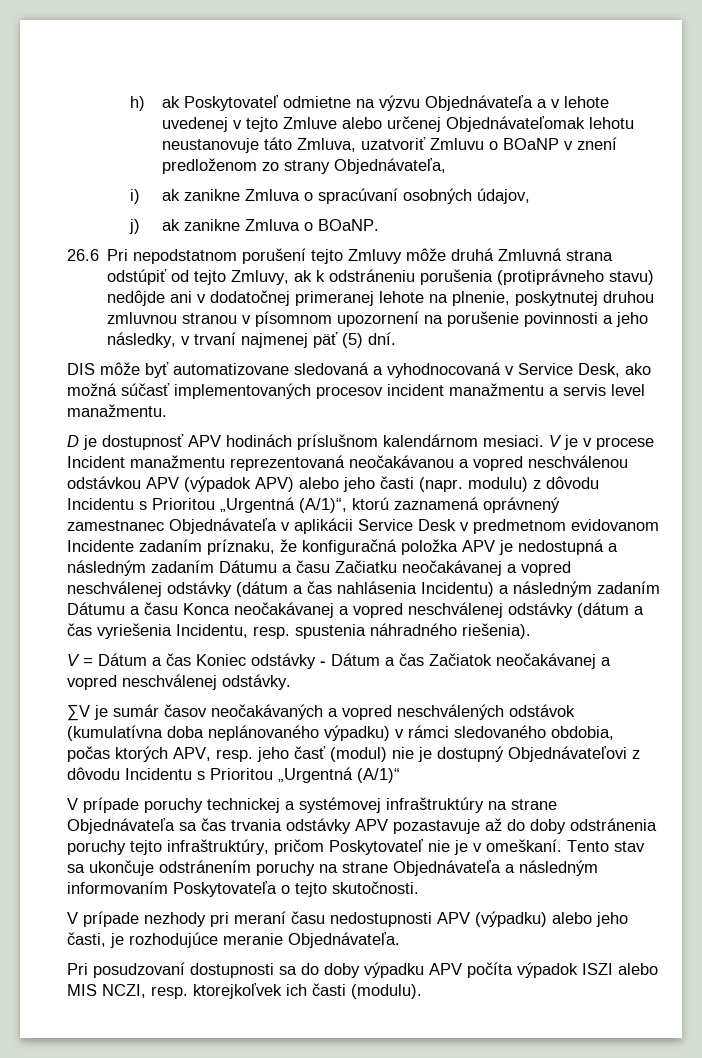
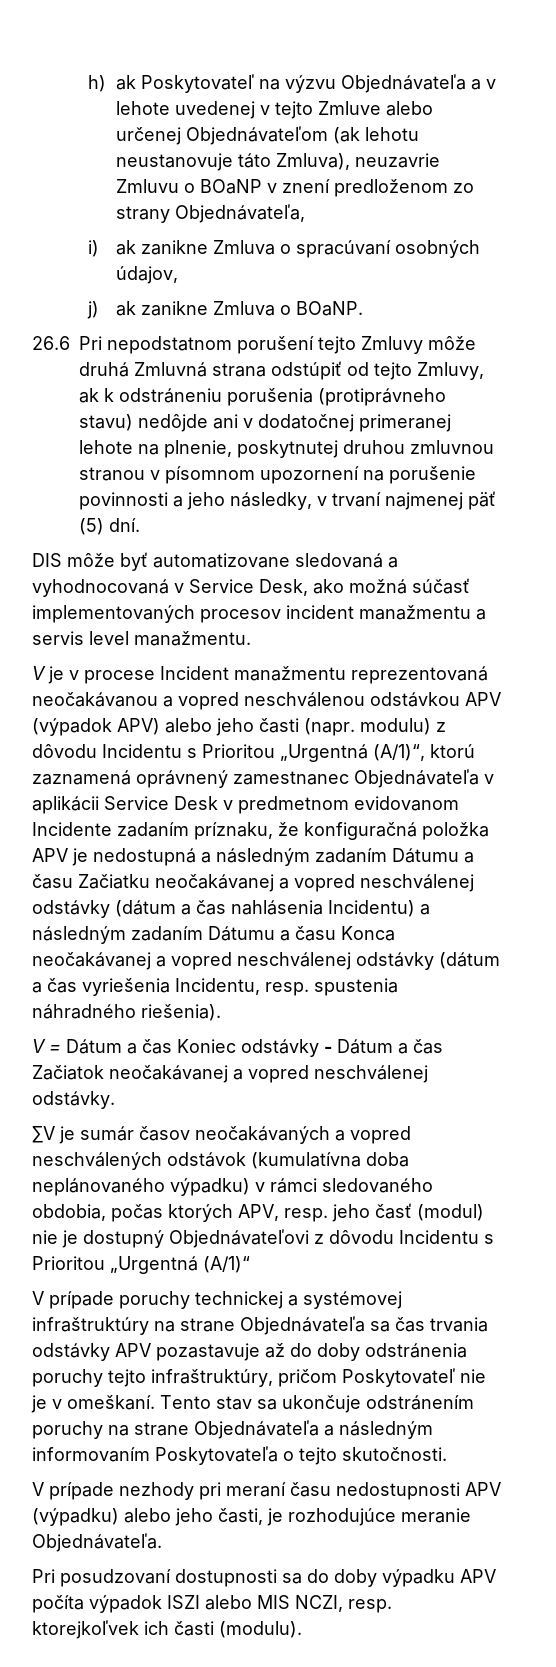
- h) ak Poskytovateľ odmietne na výzvu Objednávateľa a v lehote uvedenej v tejto Zmluve alebo určenej Objednávateľomak lehotu neustanovuje táto Zmluva, uzatvoriť Zmluvu o BOaNP v znení predloženom zo strany Objednávateľa,
+ h) ak Poskytovateľ na výzvu Objednávateľa a v lehote uvedenej v tejto Zmluve alebo určenej Objednávateľom (ak lehotu neustanovuje táto Zmluva), neuzavrie Zmluvu o BOaNP v znení predloženom zo strany Objednávateľa,
- D je dostupnosť APV hodinách príslušnom kalendárnom mesiaci.

